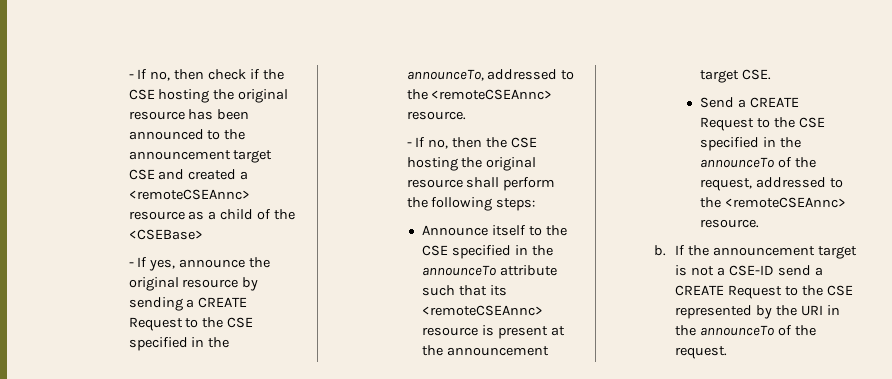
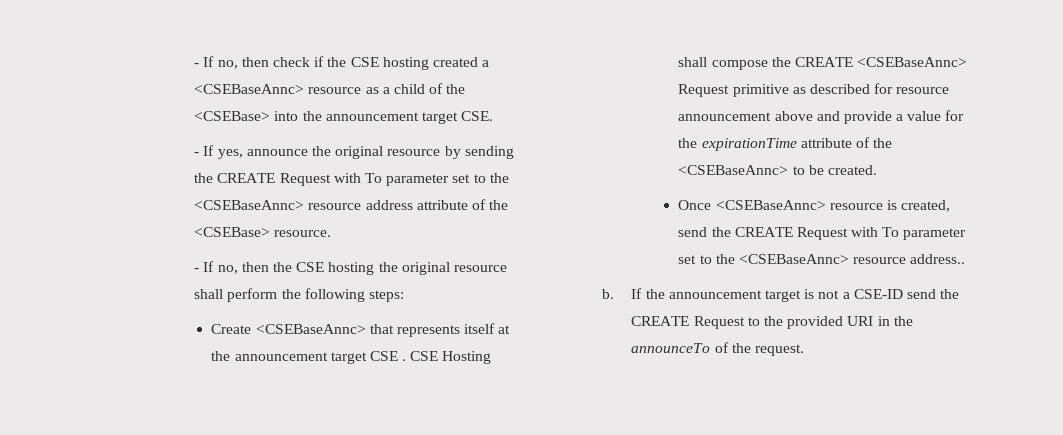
- - If no, then check if the CSE hosting the original resource has been announced to the announcement target CSE and created a <remoteCSEAnnc> resource as a child of the <CSEBase>
+ - If no, then check if the CSE hosting created a <CSEBaseAnnc> resource as a child of the <CSEBase> into the announcement target CSE.
- - If yes, announce the original resource by sending a CREATE Request to the CSE specified in the announceTo, addressed to the <remoteCSEAnnc> resource.
+ - If yes, announce the original resource by sending the CREATE Request with To parameter set to the <CSEBaseAnnc> resource address attribute of the <CSEBase> resource.
- Announce itself to the CSE specified in the announceTo attribute such that its <remoteCSEAnnc> resource is present at the announcement target CSE.
- Send a CREATE Request to the CSE specified in the announceTo of the request, addressed to the <remoteCSEAnnc> resource.
+ Create <CSEBaseAnnc> that represents itself at the announcement target CSE . CSE Hosting shall compose the CREATE <CSEBaseAnnc> Request primitive as described for resource announcement above and provide a value for the expirationTime attribute of the <CSEBaseAnnc> to be created.
+ Once <CSEBaseAnnc> resource is created, send the CREATE Request with To parameter set to the <CSEBaseAnnc> resource address..
- If the announcement target is not a CSE-ID send a CREATE Request to the CSE represented by the URI in the announceTo of the request.
+ If the announcement target is not a CSE-ID send the CREATE Request to the provided URI in the announceTo of the request.

